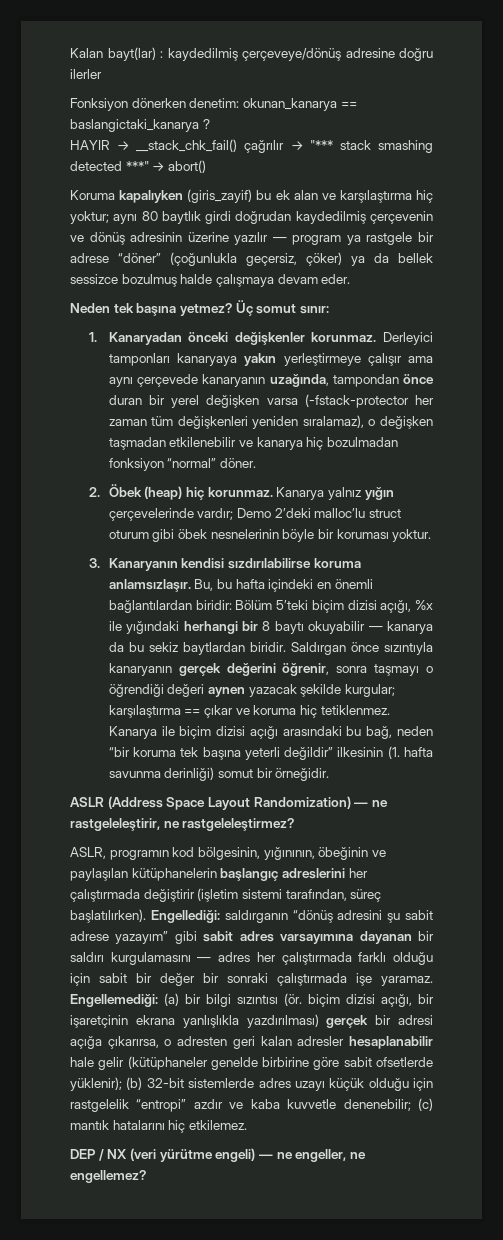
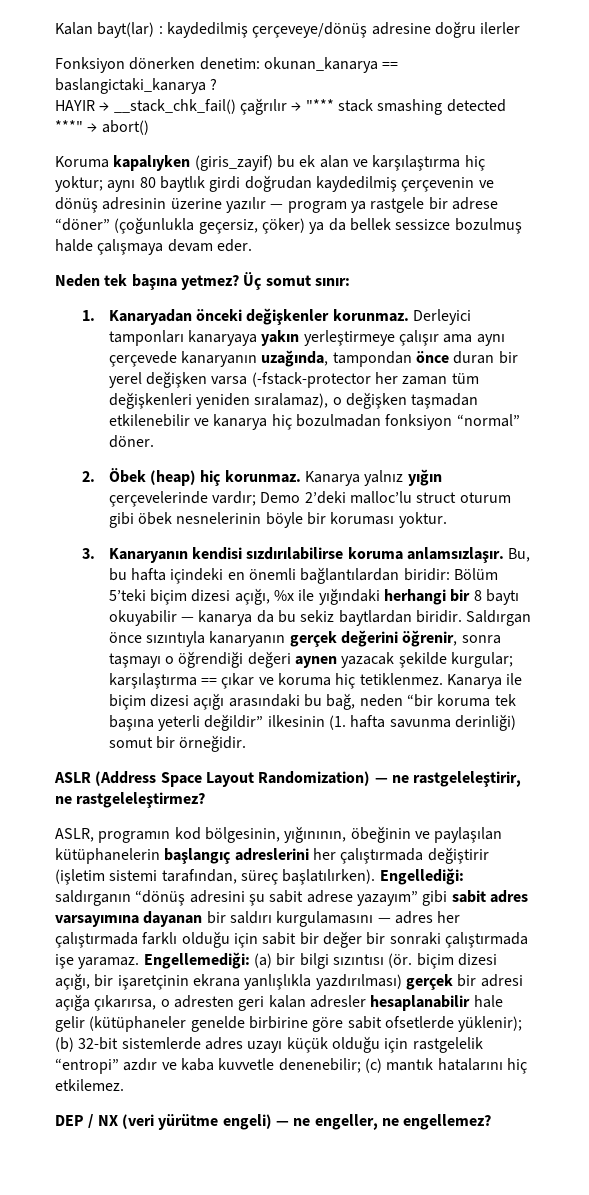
- Bu, bu hafta içindeki en önemli bağlantılardan biridir: Bölüm 5’teki biçim dizisi açığı, %x ile yığındaki herhangi bir 8 baytı okuyabilir — kanarya da bu sekiz baytlardan biridir.
+ Bu, bu hafta içindeki en önemli bağlantılardan biridir: Bölüm 5’teki biçim dizesi açığı, %x ile yığındaki herhangi bir 8 baytı okuyabilir — kanarya da bu sekiz baytlardan biridir.
- Kanarya ile biçim dizisi açığı arasındaki bu bağ, neden “bir koruma tek başına yeterli değildir” ilkesinin (1. hafta savunma derinliği) somut bir örneğidir.
+ Kanarya ile biçim dizesi açığı arasındaki bu bağ, neden “bir koruma tek başına yeterli değildir” ilkesinin (1. hafta savunma derinliği) somut bir örneğidir.
- Engellemediği: (a) bir bilgi sızıntısı (ör. biçim dizisi açığı, bir işaretçinin ekrana yanlışlıkla yazdırılması) gerçek bir adresi açığa çıkarırsa, o adresten geri kalan adresler hesaplanabilir hale gelir (kütüphaneler genelde birbirine göre sabit ofsetlerde yüklenir); (b) 32-bit sistemlerde adres uzayı küçük olduğu için rastgelelik “entropi” azdır ve kaba kuvvetle denenebilir; (c) mantık hatalarını hiç etkilemez.
+ Engellemediği: (a) bir bilgi sızıntısı (ör. biçim dizesi açığı, bir işaretçinin ekrana yanlışlıkla yazdırılması) gerçek bir adresi açığa çıkarırsa, o adresten geri kalan adresler hesaplanabilir hale gelir (kütüphaneler genelde birbirine göre sabit ofsetlerde yüklenir); (b) 32-bit sistemlerde adres uzayı küçük olduğu için rastgelelik “entropi” azdır ve kaba kuvvetle denenebilir; (c) mantık hatalarını hiç etkilemez.

